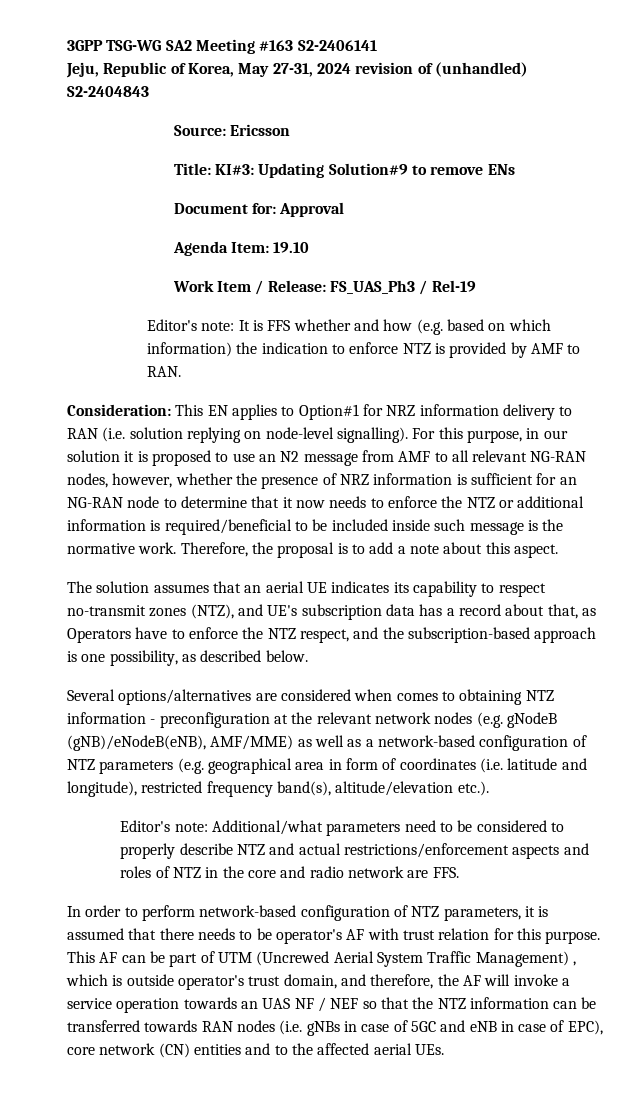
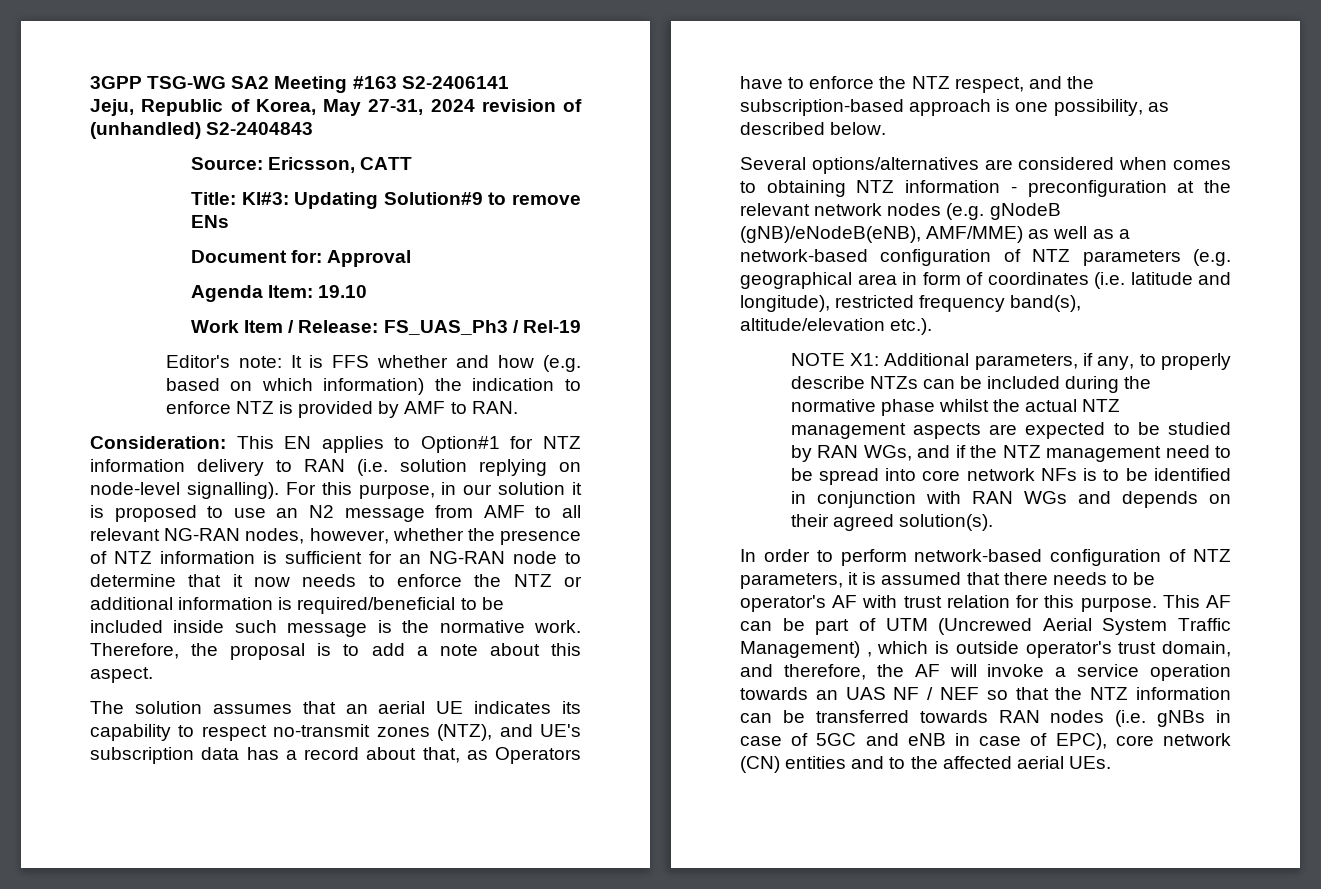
- Source: Ericsson
+ Source: Ericsson, CATT
- Consideration: This EN applies to Option#1 for NRZ information delivery to RAN (i.e. solution replying on node-level signalling).
+ Consideration: This EN applies to Option#1 for NTZ information delivery to RAN (i.e. solution replying on node-level signalling).
- For this purpose, in our solution it is proposed to use an N2 message from AMF to all relevant NG-RAN nodes, however, whether the presence of NRZ information is sufficient for an NG-RAN node to determine that it now needs to enforce the NTZ or additional information is required/beneficial to be included inside such message is the normative work.
+ For this purpose, in our solution it is proposed to use an N2 message from AMF to all relevant NG-RAN nodes, however, whether the presence of NTZ information is sufficient for an NG-RAN node to determine that it now needs to enforce the NTZ or additional information is required/beneficial to be included inside such message is the normative work.
- Editor's note: Additional/what parameters need to be considered to properly describe NTZ and actual restrictions/enforcement aspects and roles of NTZ in the core and radio network are FFS.
+ NOTE X1: Additional parameters, if any, to properly describe NTZs can be included during the normative phase whilst the actual NTZ management aspects are expected to be studied by RAN WGs, and if the NTZ management need to be spread into core network NFs is to be identified in conjunction with RAN WGs and depends on their agreed solution(s).

